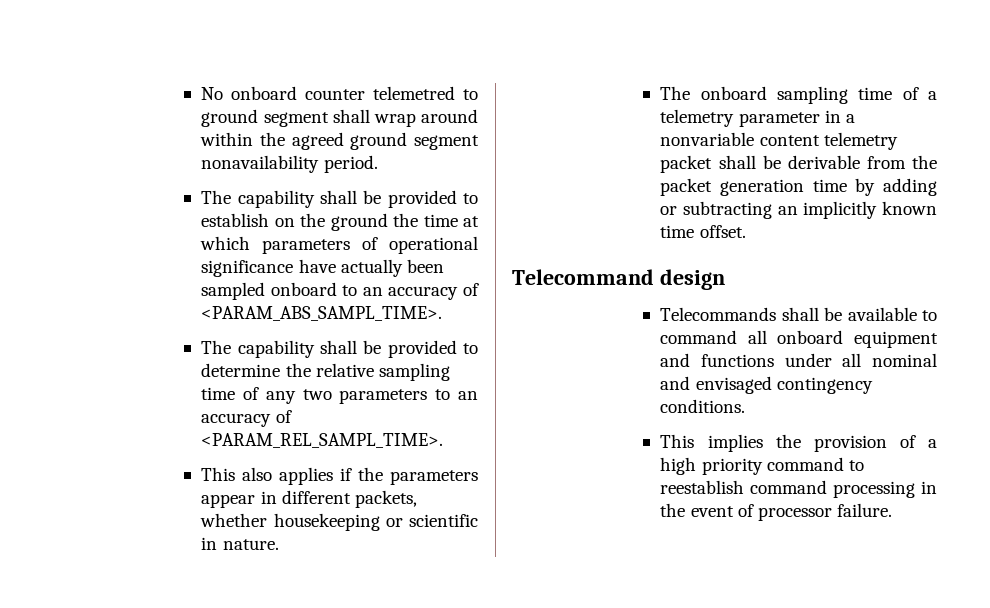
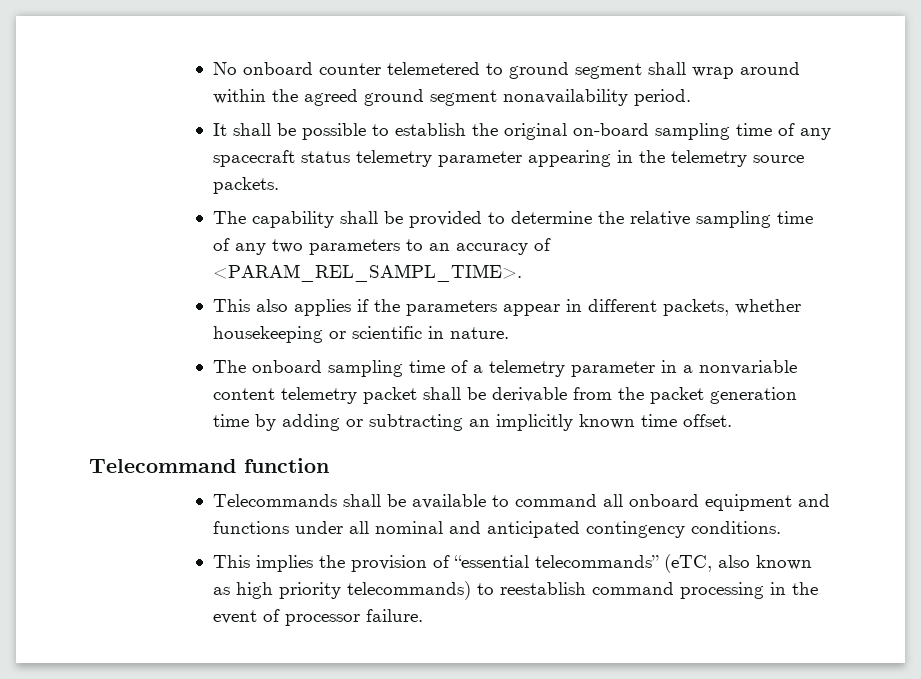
- No onboard counter telemetred to ground segment shall wrap around within the agreed ground segment nonavailability period.
+ No onboard counter telemetered to ground segment shall wrap around within the agreed ground segment nonavailability period.
- The capability shall be provided to establish on the ground the time at which parameters of operational significance have actually been sampled onboard to an accuracy of <PARAM_ABS_SAMPL_TIME>.
+ It shall be possible to establish the original on-board sampling time of any spacecraft status telemetry parameter appearing in the telemetry source packets.
- Telecommand design
+ Telecommand function
- Telecommands shall be available to command all onboard equipment and functions under all nominal and envisaged contingency conditions.
+ Telecommands shall be available to command all onboard equipment and functions under all nominal and anticipated contingency conditions.
- This implies the provision of a high priority command to reestablish command processing in the event of processor failure.
+ This implies the provision of “essential telecommands” (eTC, also known as high priority telecommands) to reestablish command processing in the event of processor failure.

